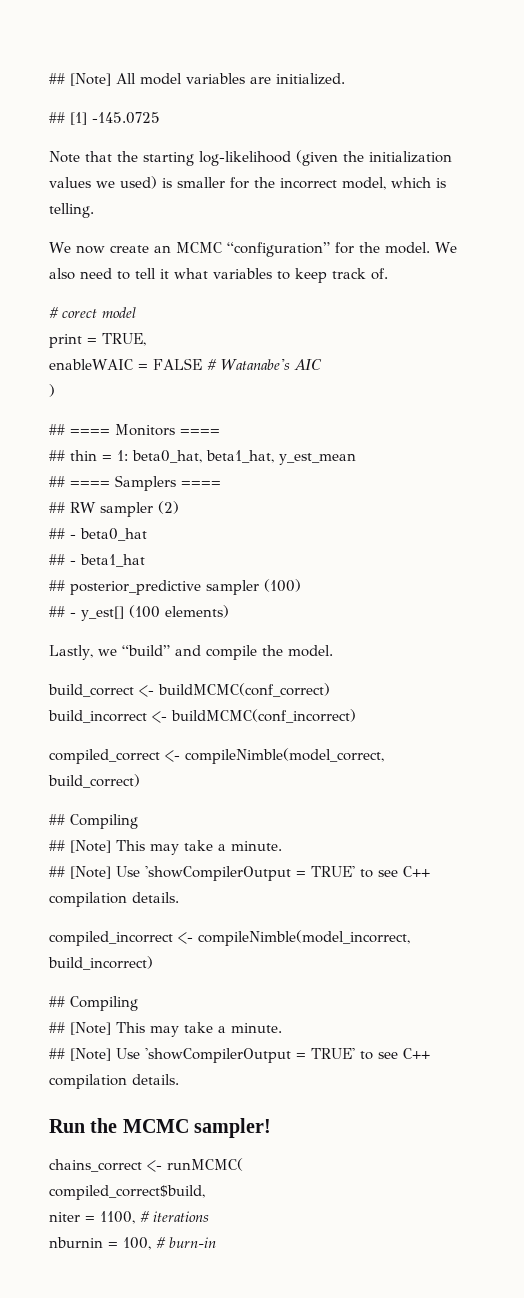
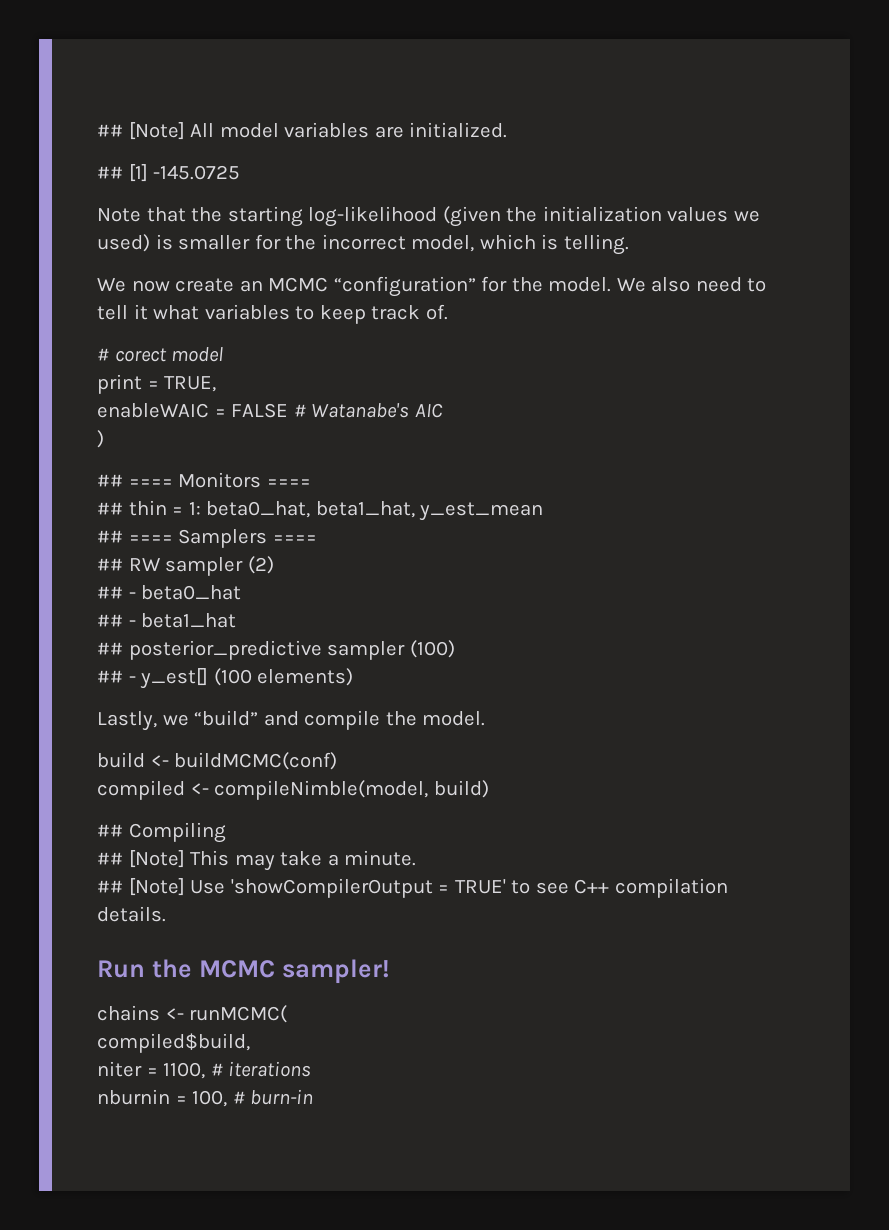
- build_correct <- buildMCMC(conf_correct)
- build_incorrect <- buildMCMC(conf_incorrect)
- compiled_correct <- compileNimble(model_correct, build_correct)
- ## Compiling
- ## [Note] This may take a minute.
- ## [Note] Use 'showCompilerOutput = TRUE' to see C++ compilation details.
- compiled_incorrect <- compileNimble(model_incorrect, build_incorrect)
+ build <- buildMCMC(conf)
+ compiled <- compileNimble(model, build)
- chains_correct <- runMCMC(
+ chains <- runMCMC(
- compiled_correct$build,
+ compiled$build,

